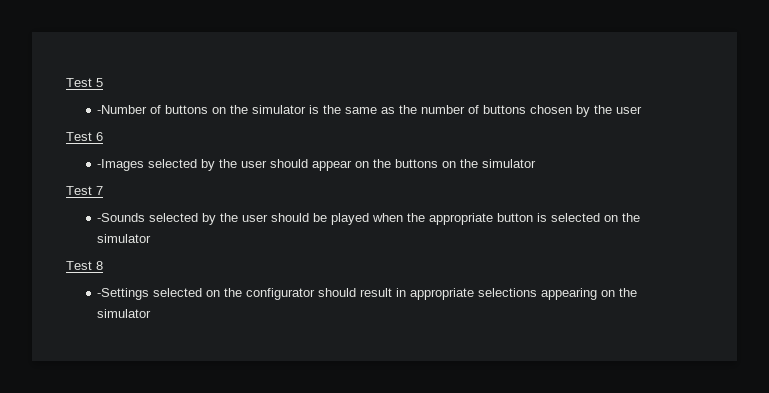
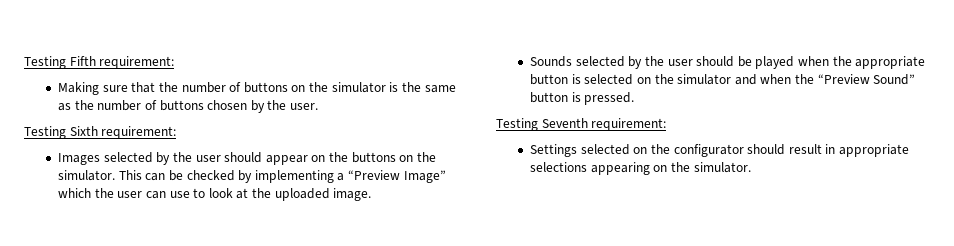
- Test 5
- -Number of buttons on the simulator is the same as the number of buttons chosen by the user
- Test 6
- -Images selected by the user should appear on the buttons on the simulator
- Test 7
- -Sounds selected by the user should be played when the appropriate button is selected on the simulator
- Test 8
- -Settings selected on the configurator should result in appropriate selections appearing on the simulator
+ Testing Fifth requirement:
+ Making sure that the number of buttons on the simulator is the same as the number of buttons chosen by the user.
+ Testing Sixth requirement:
+ Images selected by the user should appear on the buttons on the simulator. This can be checked by implementing a “Preview Image” which the user can use to look at the uploaded image.
+ Sounds selected by the user should be played when the appropriate button is selected on the simulator and when the “Preview Sound” button is pressed.
+ Testing Seventh requirement:
+ Settings selected on the configurator should result in appropriate selections appearing on the simulator.

